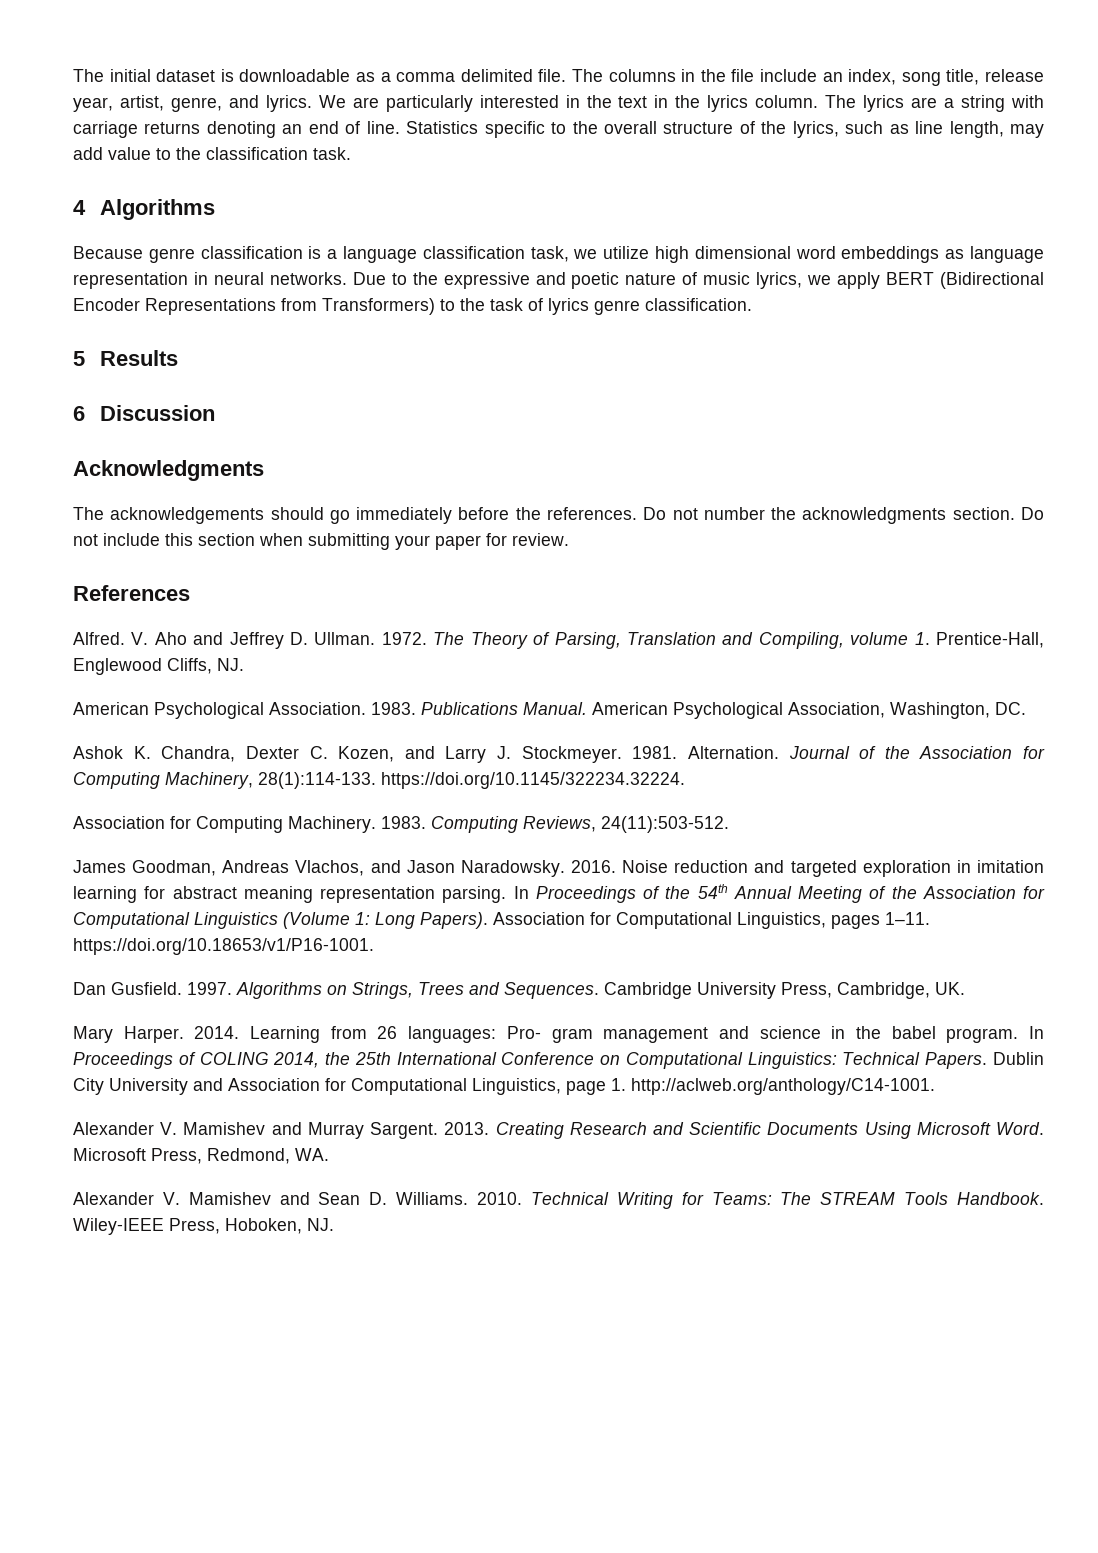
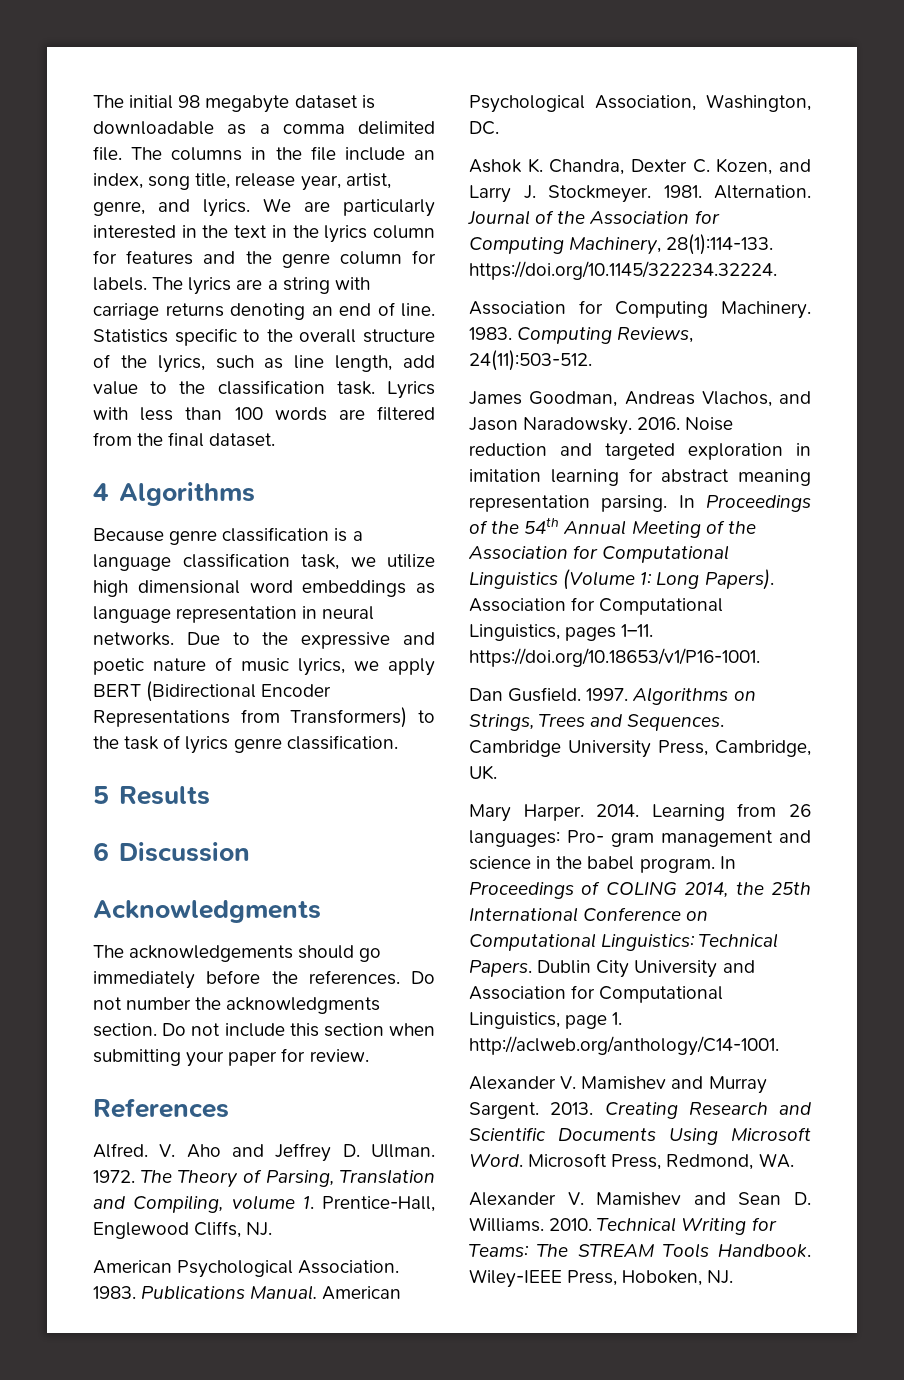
- The initial dataset is downloadable as a comma delimited file.
+ The initial 98 megabyte dataset is downloadable as a comma delimited file.
- We are particularly interested in the text in the lyrics column.
+ We are particularly interested in the text in the lyrics column for features and the genre column for labels.
- Statistics specific to the overall structure of the lyrics, such as line length, may add value to the classification task.
+ Statistics specific to the overall structure of the lyrics, such as line length, add value to the classification task. Lyrics with less than 100 words are filtered from the final dataset.

